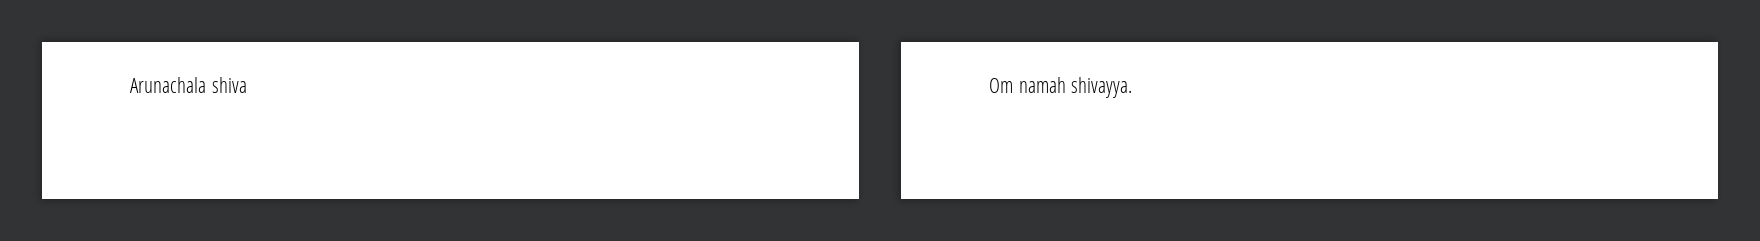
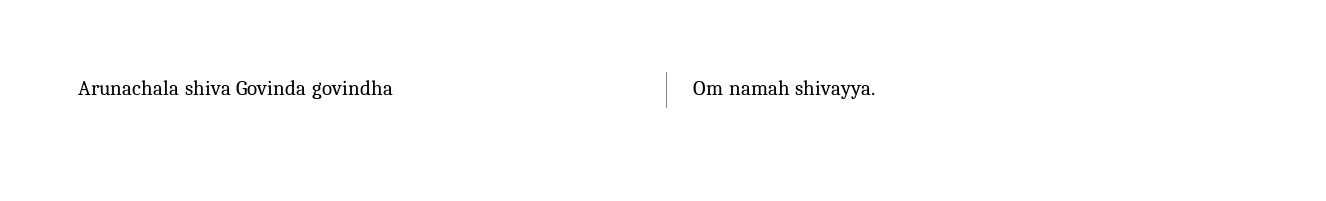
- Arunachala shiva
+ Arunachala shiva Govinda govindha

